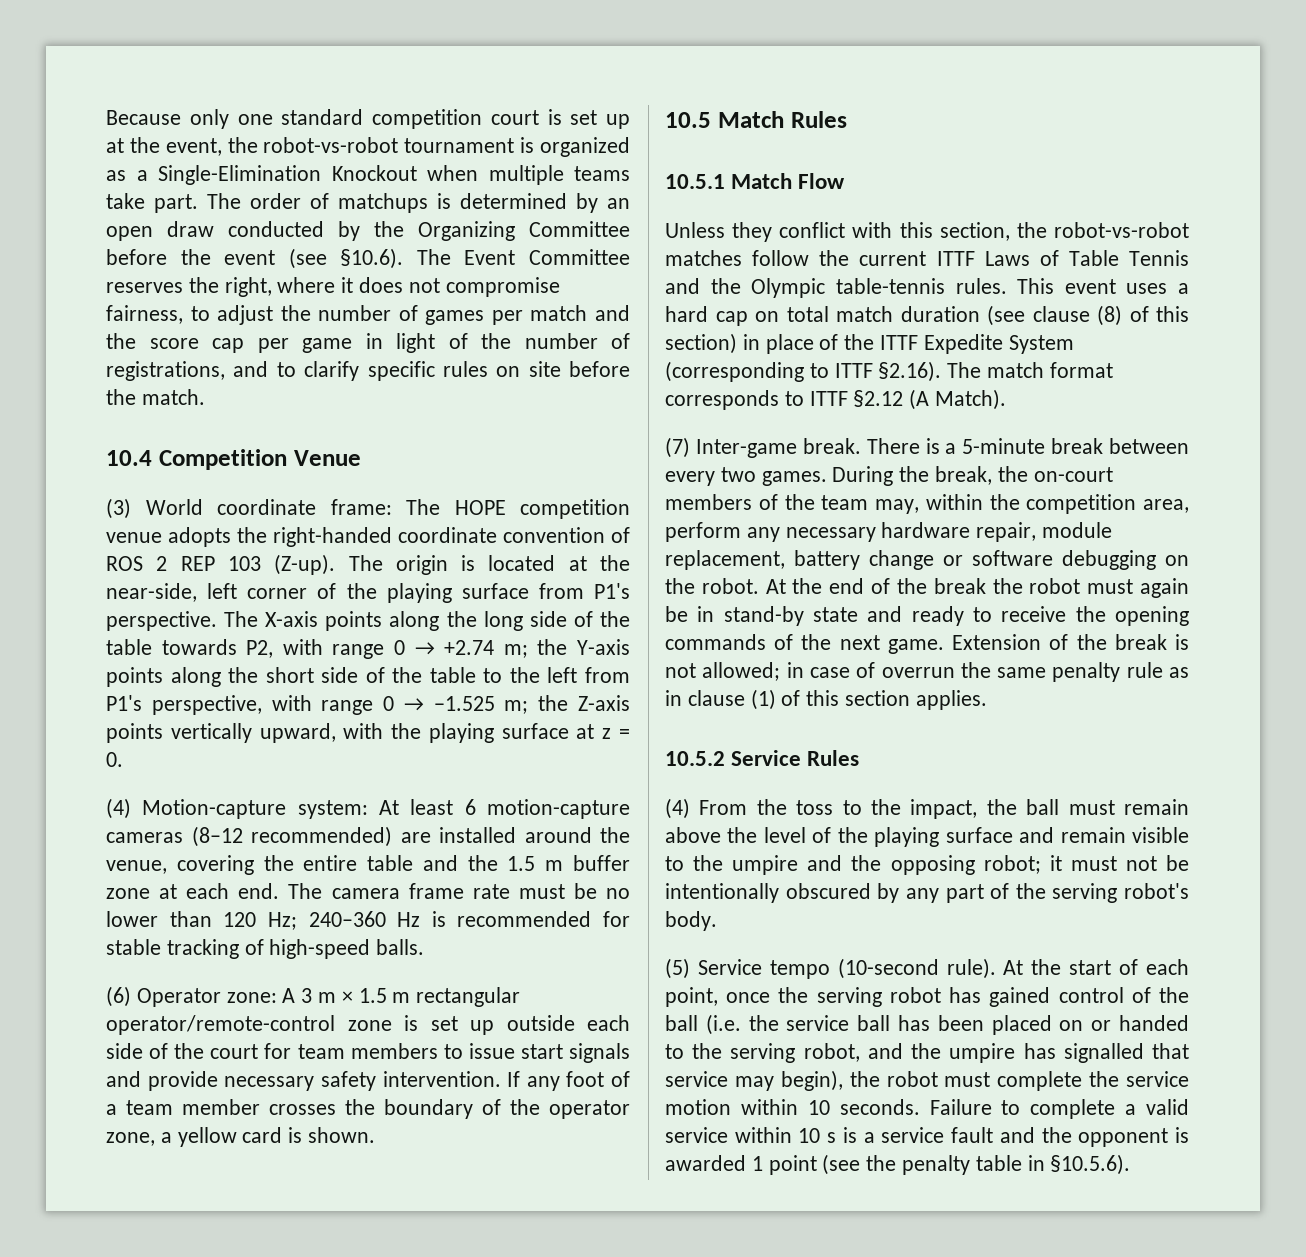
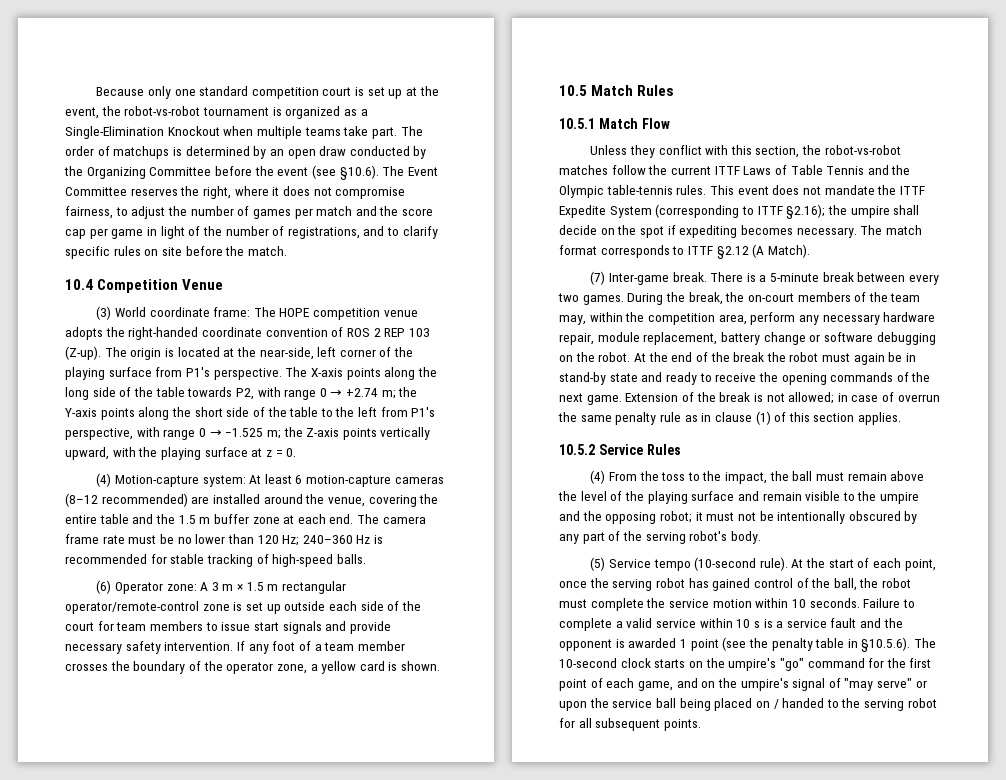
- This event uses a hard cap on total match duration (see clause (8) of this section) in place of the ITTF Expedite System (corresponding to ITTF §2.16). The match format corresponds to ITTF §2.12 (A Match).
+ This event does not mandate the ITTF Expedite System (corresponding to ITTF §2.16); the umpire shall decide on the spot if expediting becomes necessary. The match format corresponds to ITTF §2.12 (A Match).
- At the start of each point, once the serving robot has gained control of the ball (i.e. the service ball has been placed on or handed to the serving robot, and the umpire has signalled that service may begin), the robot must complete the service motion within 10 seconds.
+ At the start of each point, once the serving robot has gained control of the ball, the robot must complete the service motion within 10 seconds.
- Failure to complete a valid service within 10 s is a service fault and the opponent is awarded 1 point (see the penalty table in §10.5.6).
+ Failure to complete a valid service within 10 s is a service fault and the opponent is awarded 1 point (see the penalty table in §10.5.6). The 10-second clock starts on the umpire's "go" command for the first point of each game, and on the umpire's signal of "may serve" or upon the service ball being placed on / handed to the serving robot for all subsequent points.

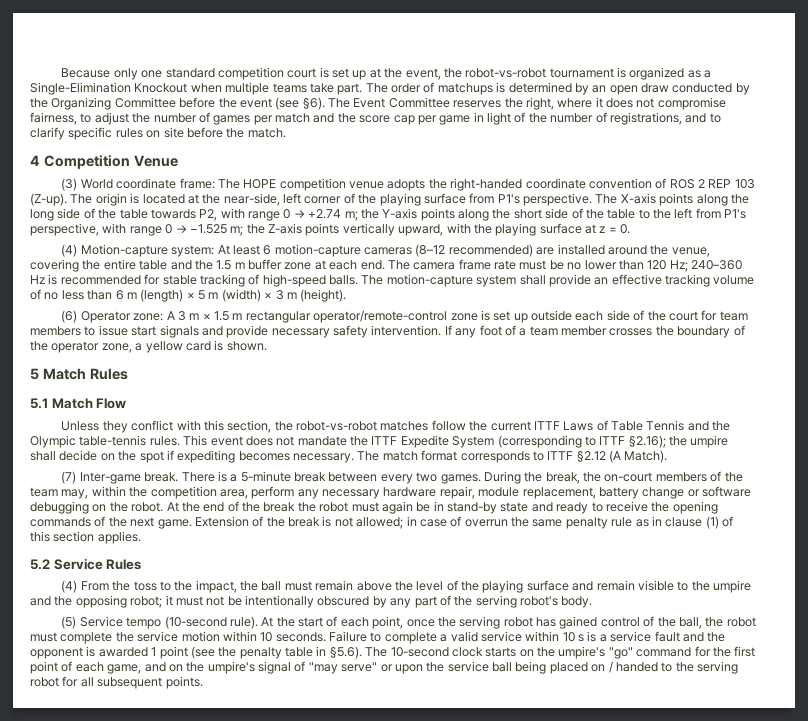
- The order of matchups is determined by an open draw conducted by the Organizing Committee before the event (see §10.6). The Event Committee reserves the right, where it does not compromise fairness, to adjust the number of games per match and the score cap per game in light of the number of registrations, and to clarify specific rules on site before the match.
+ The order of matchups is determined by an open draw conducted by the Organizing Committee before the event (see §6). The Event Committee reserves the right, where it does not compromise fairness, to adjust the number of games per match and the score cap per game in light of the number of registrations, and to clarify specific rules on site before the match.
- 10.4 Competition Venue
+ 4 Competition Venue
+ The motion-capture system shall provide an effective tracking volume of no less than 6 m (length) × 5 m (width) × 3 m (height).
- 10.5 Match Rules
+ 5 Match Rules
- 10.5.1 Match Flow
+ 5.1 Match Flow
- 10.5.2 Service Rules
+ 5.2 Service Rules
- Failure to complete a valid service within 10 s is a service fault and the opponent is awarded 1 point (see the penalty table in §10.5.6). The 10-second clock starts on the umpire's "go" command for the first point of each game, and on the umpire's signal of "may serve" or upon the service ball being placed on / handed to the serving robot for all subsequent points.
+ Failure to complete a valid service within 10 s is a service fault and the opponent is awarded 1 point (see the penalty table in §5.6). The 10-second clock starts on the umpire's "go" command for the first point of each game, and on the umpire's signal of "may serve" or upon the service ball being placed on / handed to the serving robot for all subsequent points.

